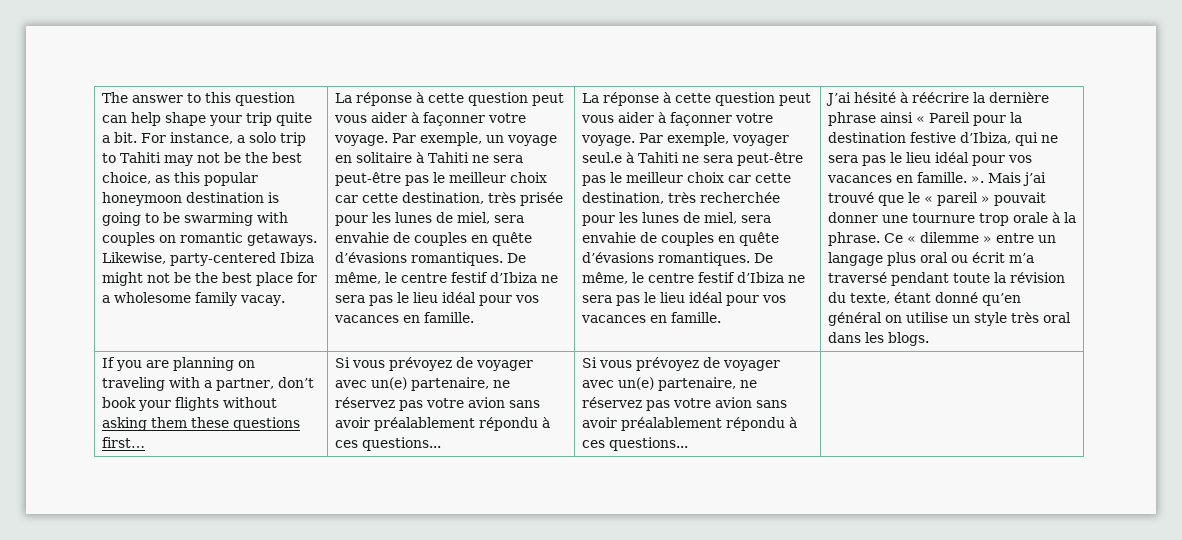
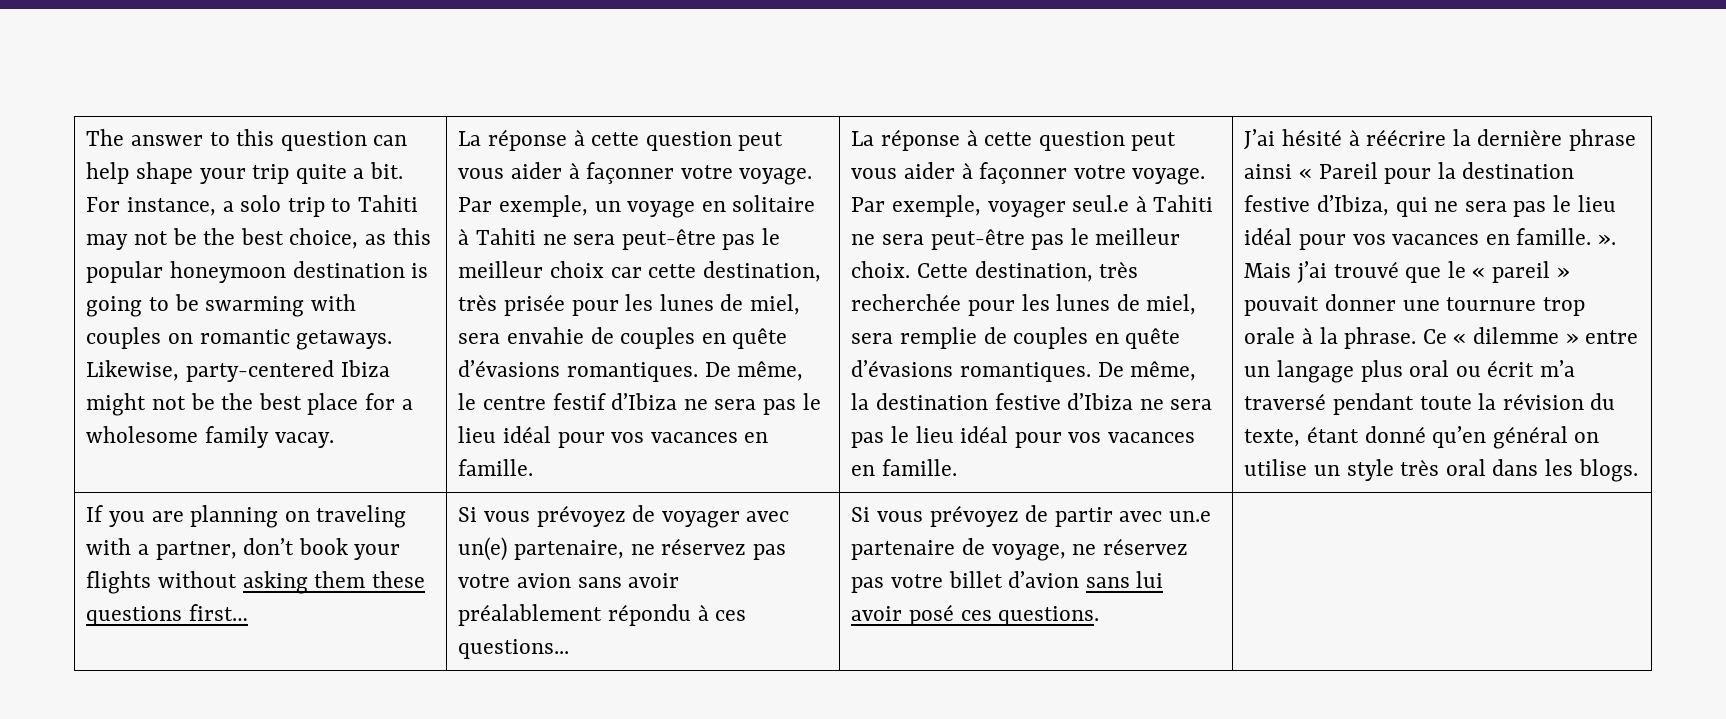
- Par exemple, voyager seul.e à Tahiti ne sera peut-être pas le meilleur choix car cette destination, très recherchée pour les lunes de miel, sera envahie de couples en quête d’évasions romantiques. De même, le centre festif d’Ibiza ne sera pas le lieu idéal pour vos vacances en famille.
+ Par exemple, voyager seul.e à Tahiti ne sera peut-être pas le meilleur choix. Cette destination, très recherchée pour les lunes de miel, sera remplie de couples en quête d’évasions romantiques. De même, la destination festive d’Ibiza ne sera pas le lieu idéal pour vos vacances en famille.
- Si vous prévoyez de voyager avec un(e) partenaire, ne réservez pas votre avion sans avoir préalablement répondu à ces questions... | Si vous prévoyez de voyager avec un(e) partenaire, ne réservez pas votre avion sans avoir préalablement répondu à ces questions...
+ Si vous prévoyez de voyager avec un(e) partenaire, ne réservez pas votre avion sans avoir préalablement répondu à ces questions... | Si vous prévoyez de partir avec un.e partenaire de voyage, ne réservez pas votre billet d’avion sans lui avoir posé ces questions.

